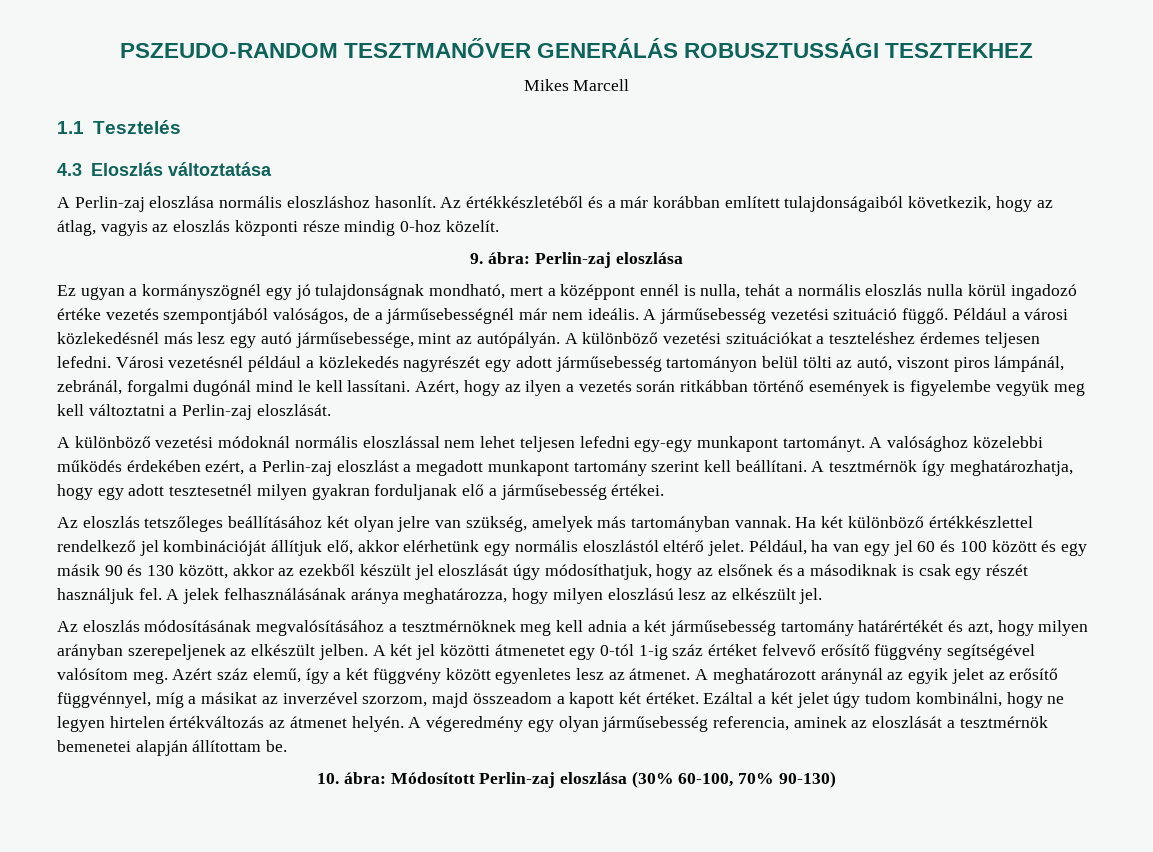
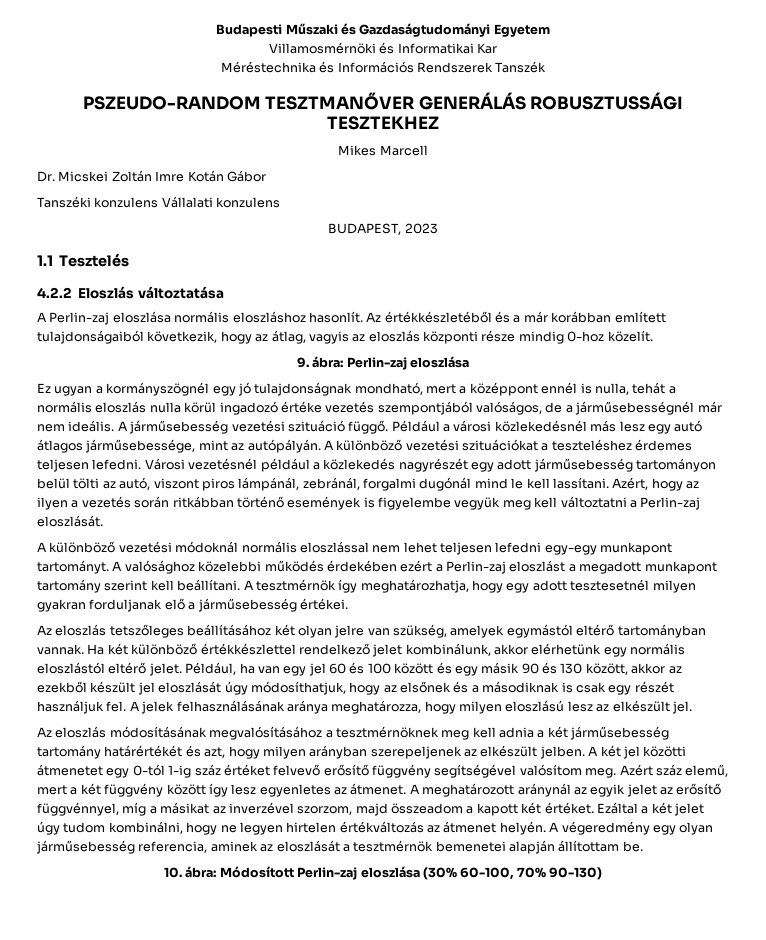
+ Budapesti Műszaki és Gazdaságtudományi Egyetem
+ Villamosmérnöki és Informatikai Kar
+ Méréstechnika és Információs Rendszerek Tanszék
+ Dr. Micskei Zoltán Imre Kotán Gábor
+ Tanszéki konzulens Vállalati konzulens
+ BUDAPEST, 2023
- 4.3 Eloszlás változtatása
+ 4.2.2 Eloszlás változtatása
- Például a városi közlekedésnél más lesz egy autó járműsebessége, mint az autópályán.
+ Például a városi közlekedésnél más lesz egy autó átlagos járműsebessége, mint az autópályán.
- A valósághoz közelebbi működés érdekében ezért, a Perlin-zaj eloszlást a megadott munkapont tartomány szerint kell beállítani.
+ A valósághoz közelebbi működés érdekében ezért a Perlin-zaj eloszlást a megadott munkapont tartomány szerint kell beállítani.
- Az eloszlás tetszőleges beállításához két olyan jelre van szükség, amelyek más tartományban vannak.
+ Az eloszlás tetszőleges beállításához két olyan jelre van szükség, amelyek egymástól eltérő tartományban vannak.
- Ha két különböző értékkészlettel rendelkező jel kombinációját állítjuk elő, akkor elérhetünk egy normális eloszlástól eltérő jelet.
+ Ha két különböző értékkészlettel rendelkező jelet kombinálunk, akkor elérhetünk egy normális eloszlástól eltérő jelet.
- Azért száz elemű, így a két függvény között egyenletes lesz az átmenet.
+ Azért száz elemű, mert a két függvény között így lesz egyenletes az átmenet.

